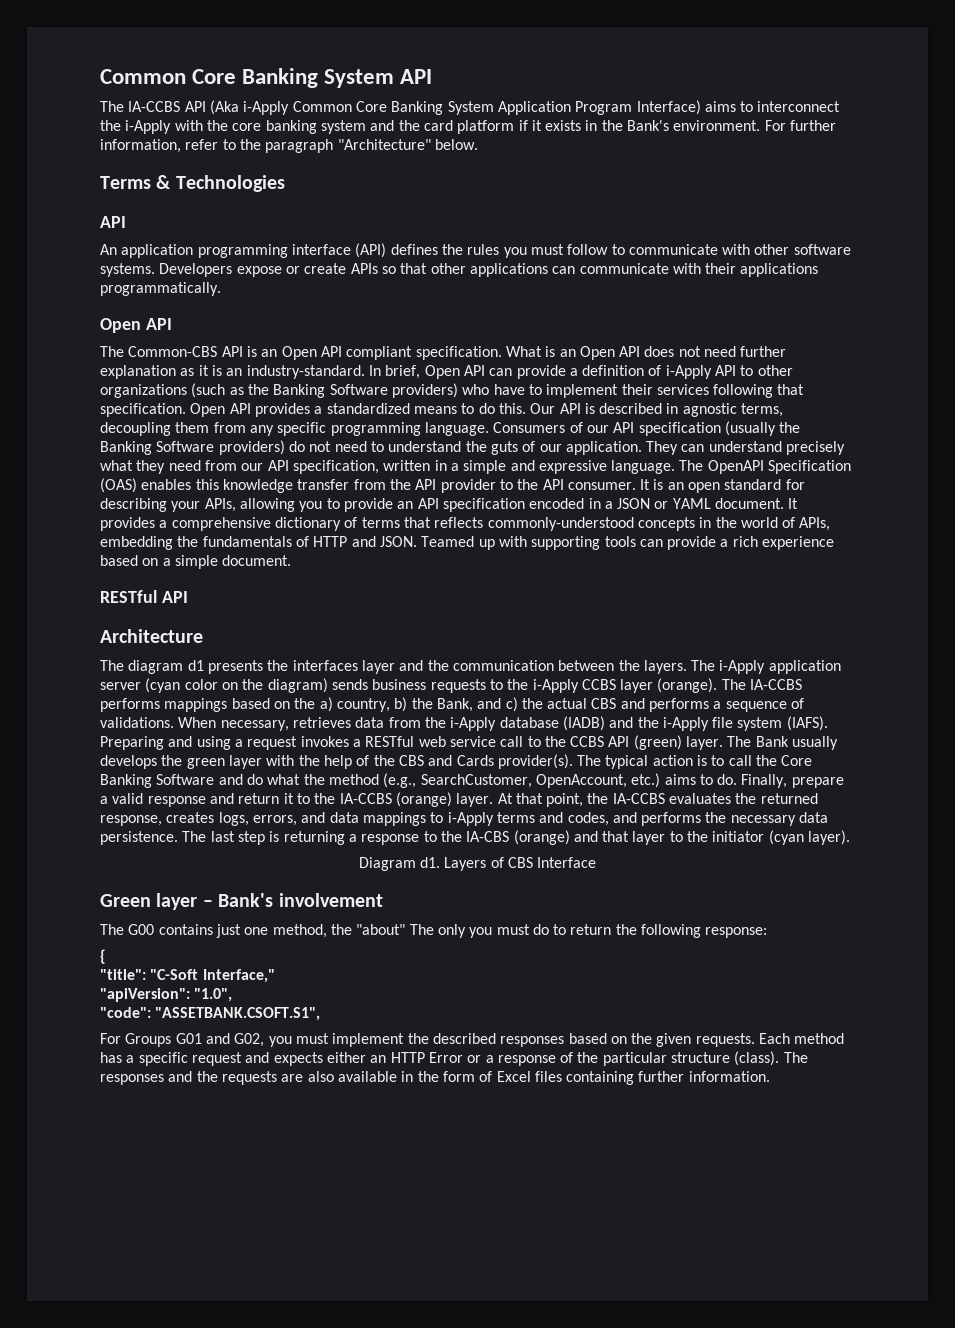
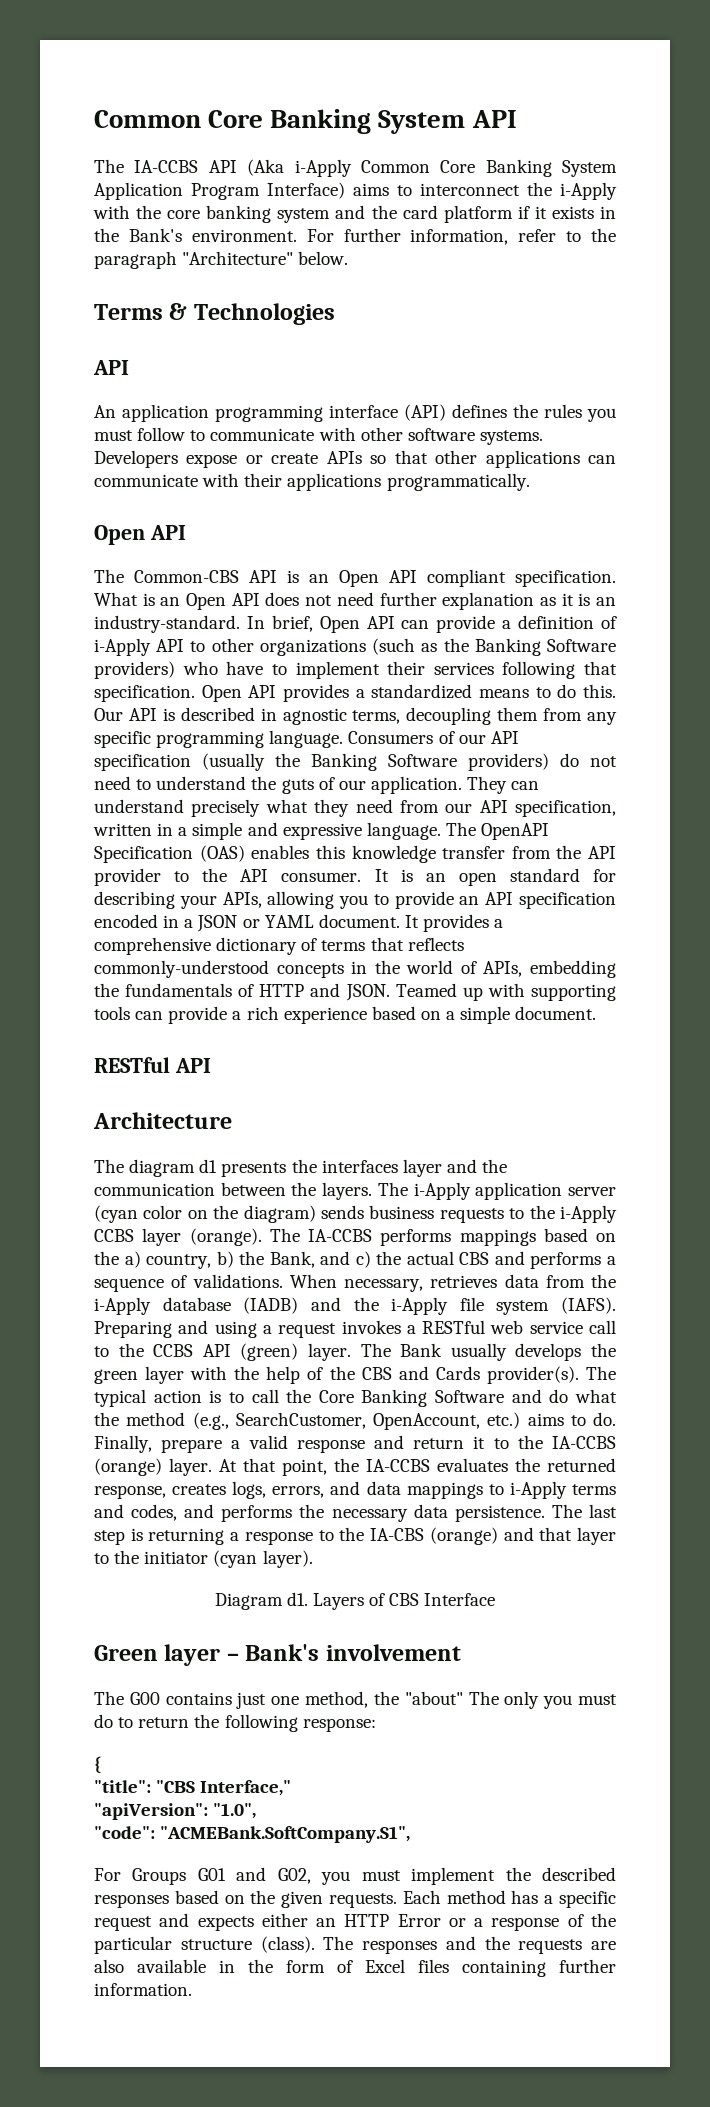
- "title": "C-Soft Interface,"
+ "title": "CBS Interface,"
- "code": "ASSETBANK.CSOFT.S1",
+ "code": "ACMEBank.SoftCompany.S1",

